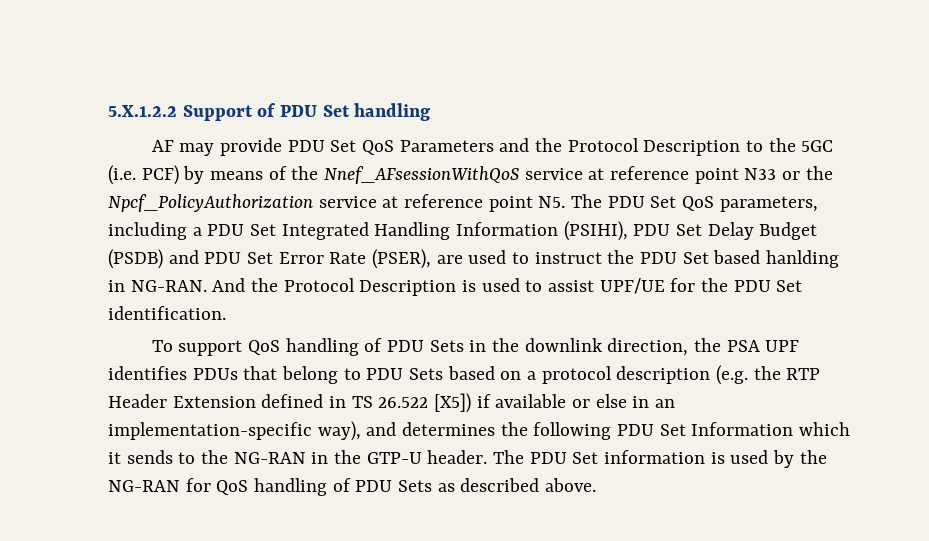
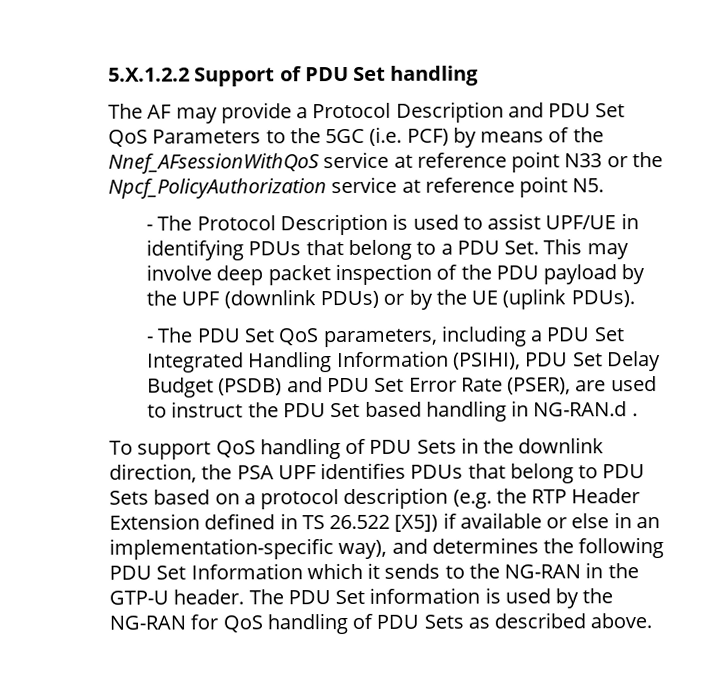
- AF may provide PDU Set QoS Parameters and the Protocol Description to the 5GC (i.e. PCF) by means of the Nnef_AFsessionWithQoS service at reference point N33 or the Npcf_PolicyAuthorization service at reference point N5. The PDU Set QoS parameters, including a PDU Set Integrated Handling Information (PSIHI), PDU Set Delay Budget (PSDB) and PDU Set Error Rate (PSER), are used to instruct the PDU Set based hanlding in NG-RAN. And the Protocol Description is used to assist UPF/UE for the PDU Set identification.
+ The AF may provide a Protocol Description and PDU Set QoS Parameters to the 5GC (i.e. PCF) by means of the Nnef_AFsessionWithQoS service at reference point N33 or the Npcf_PolicyAuthorization service at reference point N5.
+ - The Protocol Description is used to assist UPF/UE in identifying PDUs that belong to a PDU Set. This may involve deep packet inspection of the PDU payload by the UPF (downlink PDUs) or by the UE (uplink PDUs).
+ - The PDU Set QoS parameters, including a PDU Set Integrated Handling Information (PSIHI), PDU Set Delay Budget (PSDB) and PDU Set Error Rate (PSER), are used to instruct the PDU Set based handling in NG-RAN.d .

